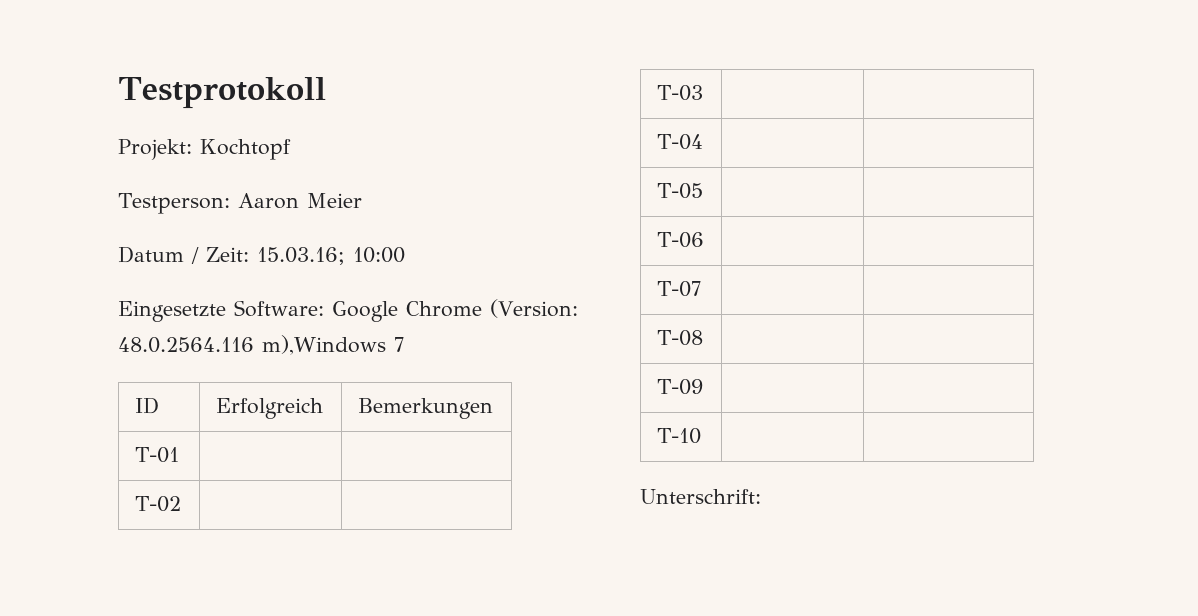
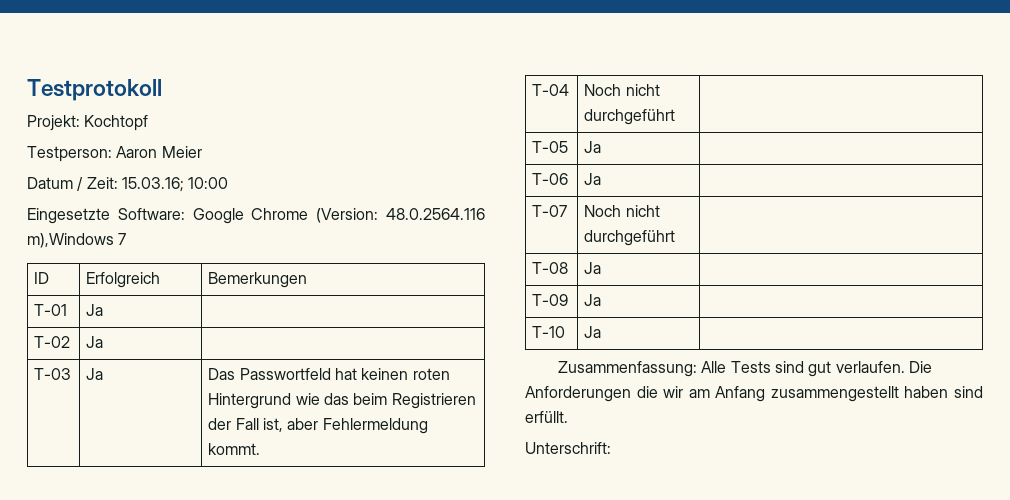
- T-01 | |
+ T-01 | Ja |
- T-02 | |
+ T-02 | Ja |
- T-03 | |
- T-04 | |
+ T-03 | Ja | Das Passwortfeld hat keinen roten Hintergrund wie das beim Registrieren der Fall ist, aber Fehlermeldung kommt.
+ T-04 | Noch nicht durchgeführt |
- T-05 | |
+ T-05 | Ja |
- T-06 | |
+ T-06 | Ja |
- T-07 | |
+ T-07 | Noch nicht durchgeführt |
- T-08 | |
+ T-08 | Ja |
- T-09 | |
+ T-09 | Ja |
- T-10 | |
+ T-10 | Ja |
+ Zusammenfassung: Alle Tests sind gut verlaufen. Die Anforderungen die wir am Anfang zusammengestellt haben sind erfüllt.

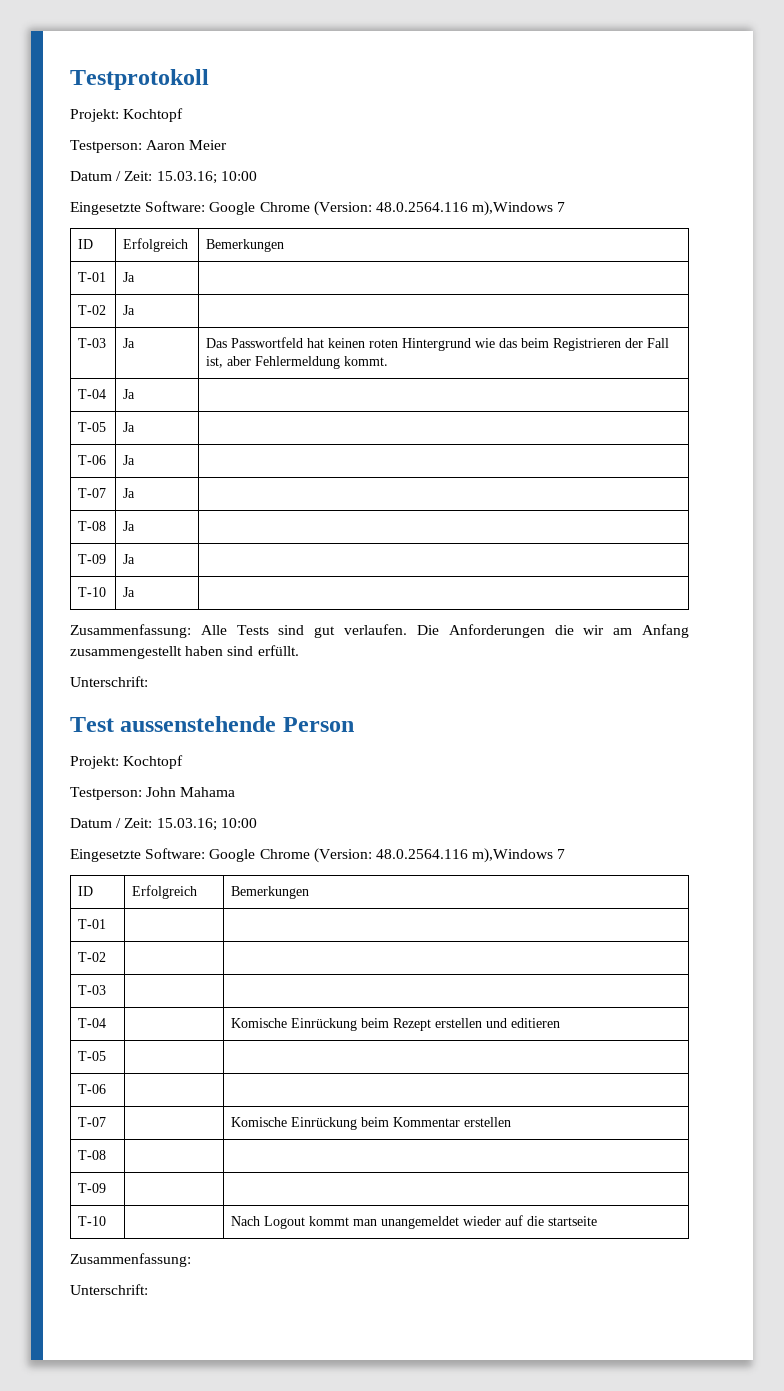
- T-04 | Noch nicht durchgeführt |
+ T-04 | Ja |
- T-07 | Noch nicht durchgeführt |
+ T-07 | Ja |
+ Test aussenstehende Person
+ Projekt: Kochtopf
+ Testperson: John Mahama
+ Datum / Zeit: 15.03.16; 10:00
+ Eingesetzte Software: Google Chrome (Version: 48.0.2564.116 m),Windows 7
+ ID | Erfolgreich | Bemerkungen
+ T-01 | |
+ T-02 | |
+ T-03 | |
+ T-04 | | Komische Einrückung beim Rezept erstellen und editieren
+ T-05 | |
+ T-06 | |
+ T-07 | | Komische Einrückung beim Kommentar erstellen
+ T-08 | |
+ T-09 | |
+ T-10 | | Nach Logout kommt man unangemeldet wieder auf die startseite
+ Zusammenfassung:
+ Unterschrift:

